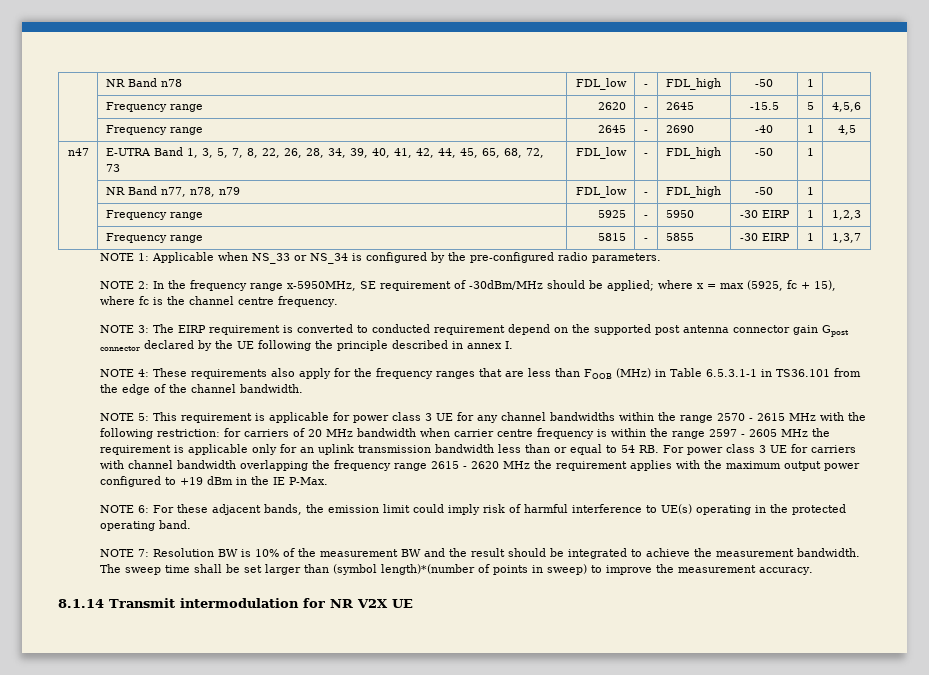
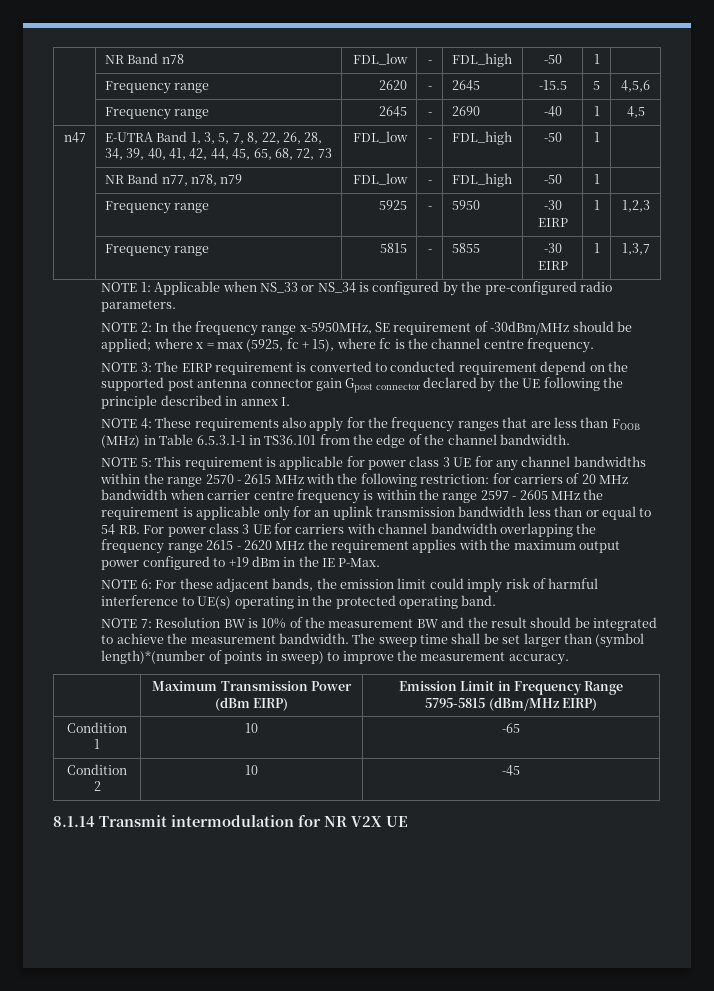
+ | Maximum Transmission Power (dBm EIRP) | Emission Limit in Frequency Range 5795-5815 (dBm/MHz EIRP)
+ Condition 1 | 10 | -65
+ Condition 2 | 10 | -45

